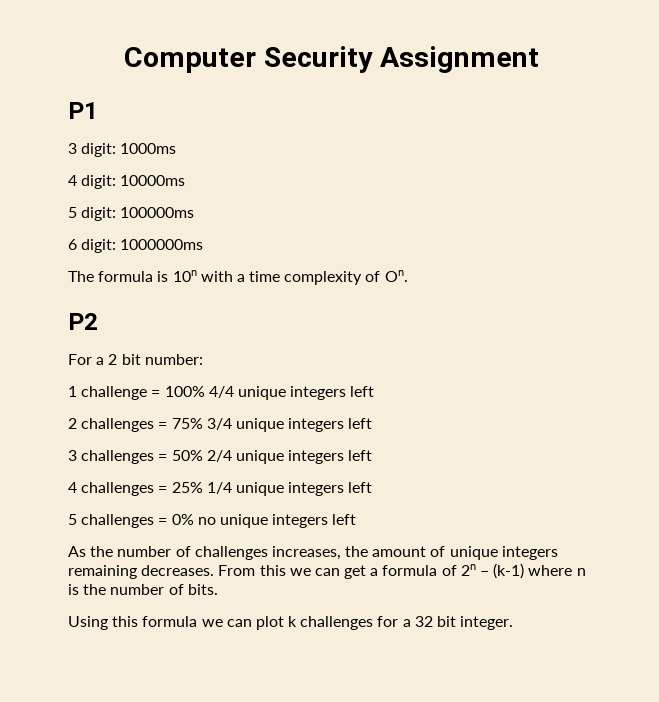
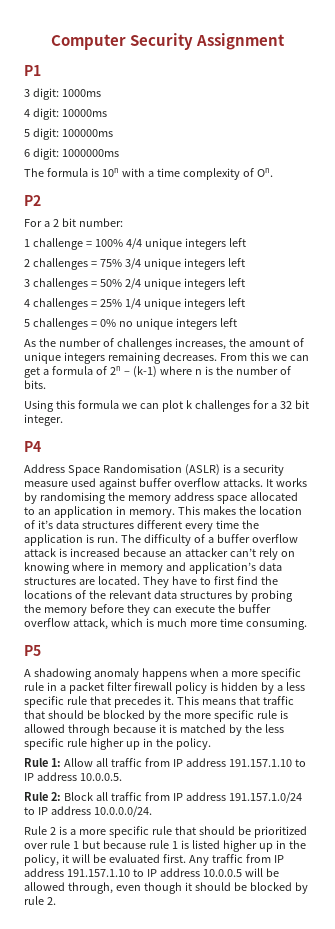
+ P4
+ Address Space Randomisation (ASLR) is a security measure used against buffer overflow attacks. It works by randomising the memory address space allocated to an application in memory. This makes the location of it’s data structures different every time the application is run. The difficulty of a buffer overflow attack is increased because an attacker can’t rely on knowing where in memory and application’s data structures are located. They have to first find the locations of the relevant data structures by probing the memory before they can execute the buffer overflow attack, which is much more time consuming.
+ P5
+ A shadowing anomaly happens when a more specific rule in a packet filter firewall policy is hidden by a less specific rule that precedes it. This means that traffic that should be blocked by the more specific rule is allowed through because it is matched by the less specific rule higher up in the policy.
+ Rule 1: Allow all traffic from IP address 191.157.1.10 to IP address 10.0.0.5.
+ Rule 2: Block all traffic from IP address 191.157.1.0/24 to IP address 10.0.0.0/24.
+ Rule 2 is a more specific rule that should be prioritized over rule 1 but because rule 1 is listed higher up in the policy, it will be evaluated first. Any traffic from IP address 191.157.1.10 to IP address 10.0.0.5 will be allowed through, even though it should be blocked by rule 2.

